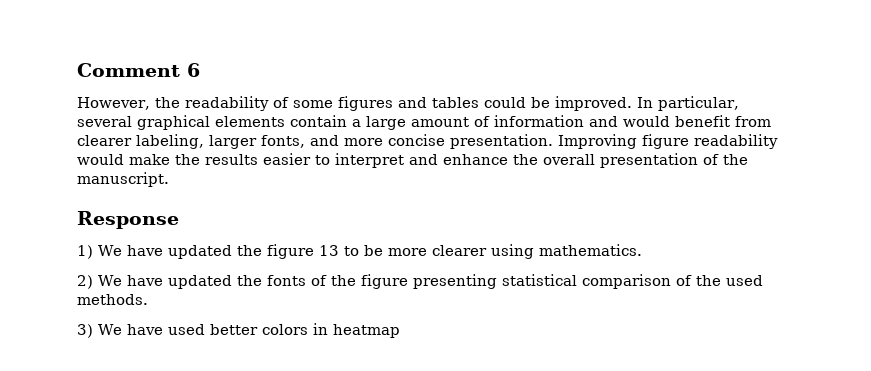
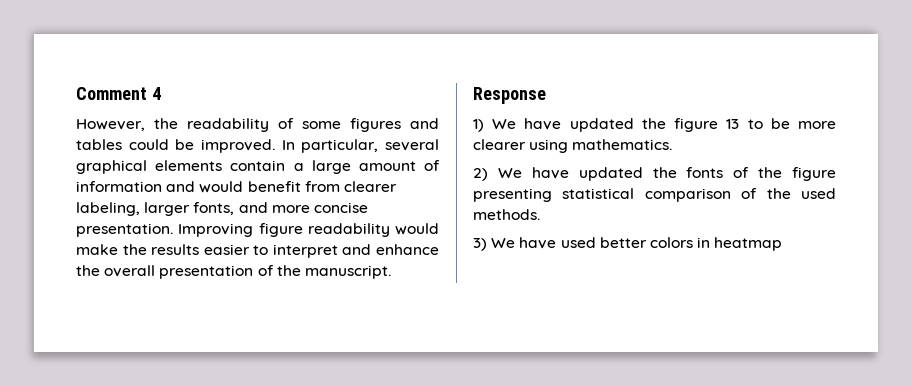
- Comment 6
+ Comment 4

